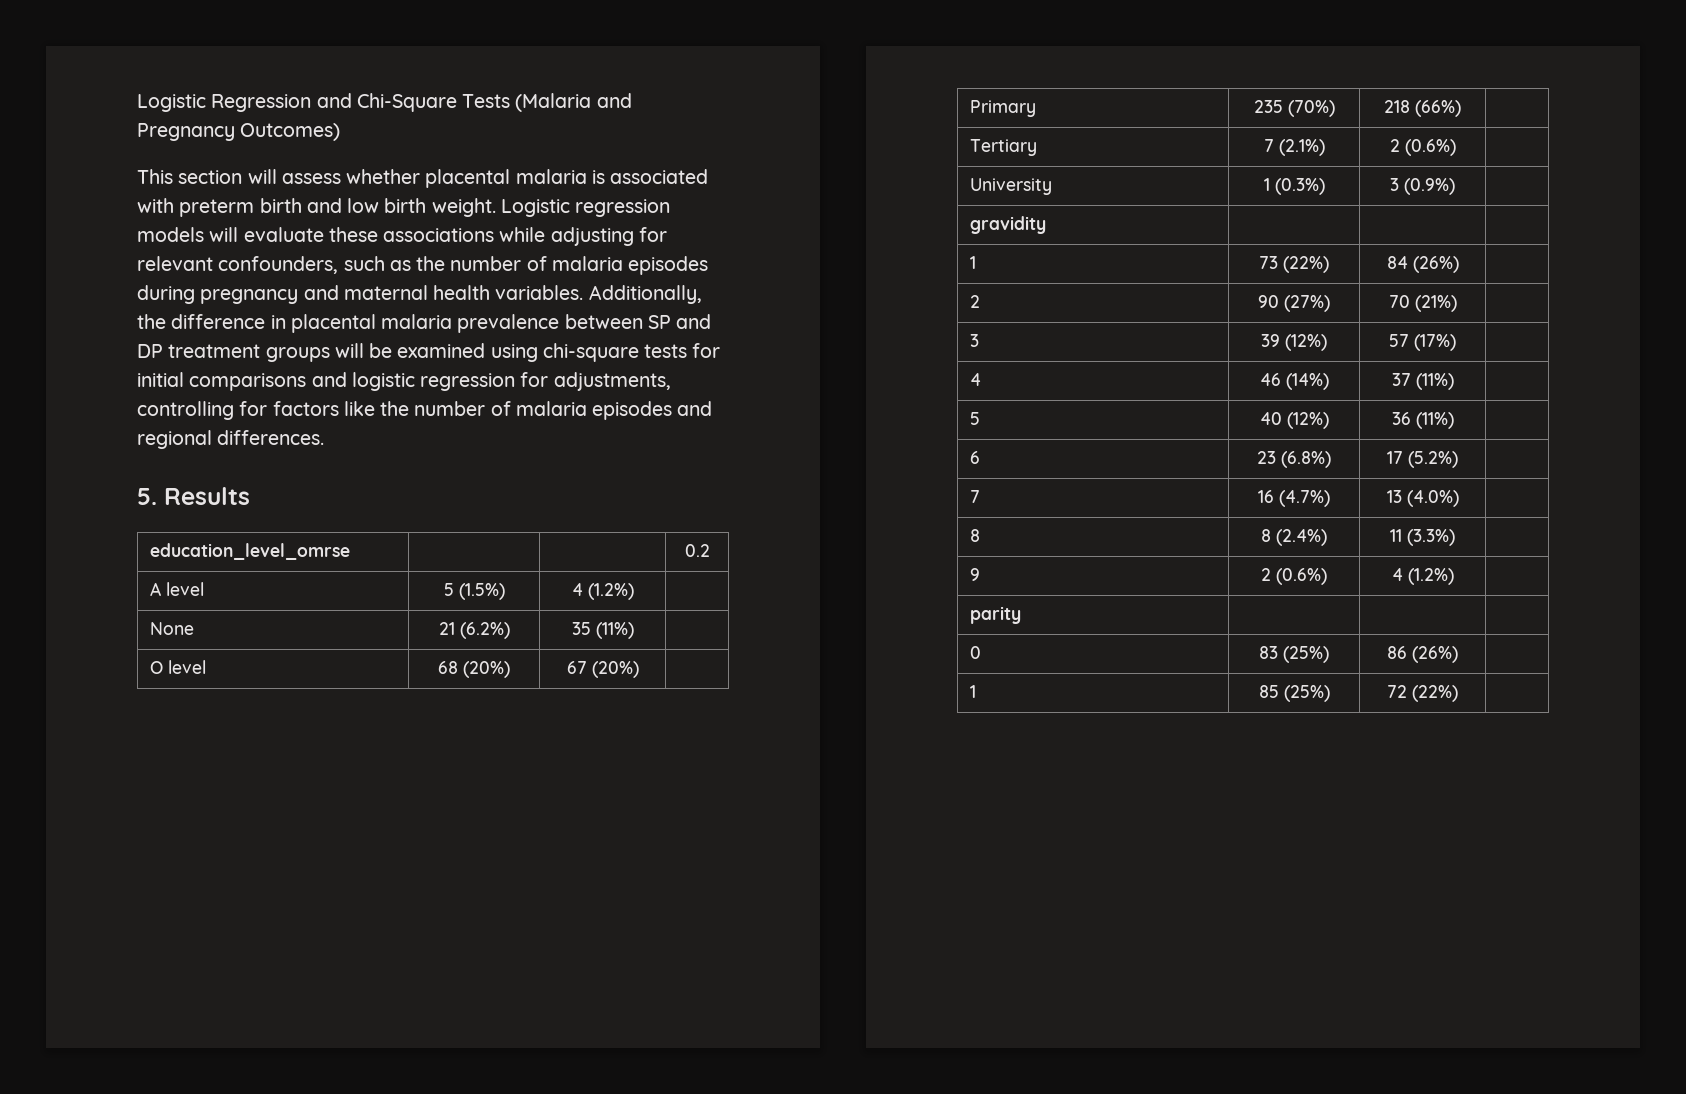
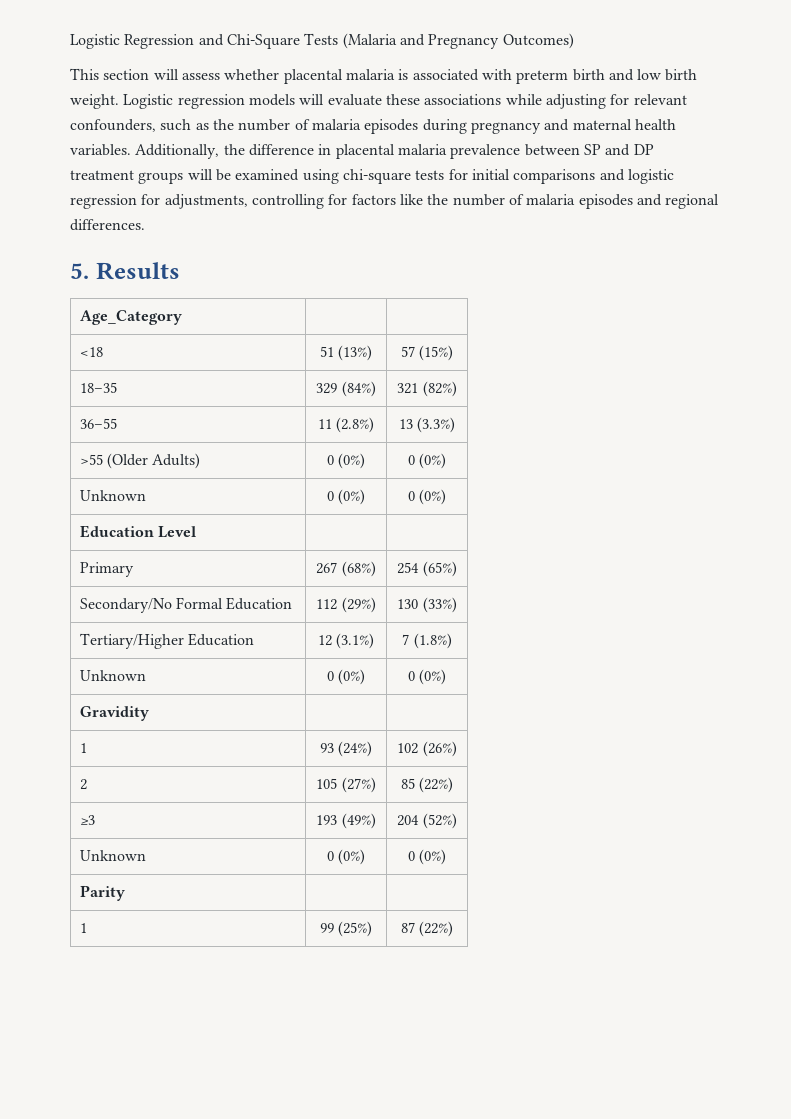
- education_level_omrse | | | 0.2
- A level | 5 (1.5%) | 4 (1.2%) |
- None | 21 (6.2%) | 35 (11%) |
- O level | 68 (20%) | 67 (20%) |
- Primary | 235 (70%) | 218 (66%) |
- Tertiary | 7 (2.1%) | 2 (0.6%) |
- University | 1 (0.3%) | 3 (0.9%) |
- gravidity | | |
- 1 | 73 (22%) | 84 (26%) |
+ Age_Category | |
+ <18 | 51 (13%) | 57 (15%)
+ 18–35 | 329 (84%) | 321 (82%)
+ 36–55 | 11 (2.8%) | 13 (3.3%)
+ >55 (Older Adults) | 0 (0%) | 0 (0%)
+ Unknown | 0 (0%) | 0 (0%)
+ Education Level | |
+ Primary | 267 (68%) | 254 (65%)
+ Secondary/No Formal Education | 112 (29%) | 130 (33%)
+ Tertiary/Higher Education | 12 (3.1%) | 7 (1.8%)
+ Unknown | 0 (0%) | 0 (0%)
+ Gravidity | |
+ 1 | 93 (24%) | 102 (26%)
- 2 | 90 (27%) | 70 (21%) |
- 3 | 39 (12%) | 57 (17%) |
- 4 | 46 (14%) | 37 (11%) |
- 5 | 40 (12%) | 36 (11%) |
- 6 | 23 (6.8%) | 17 (5.2%) |
- 7 | 16 (4.7%) | 13 (4.0%) |
- 8 | 8 (2.4%) | 11 (3.3%) |
- 9 | 2 (0.6%) | 4 (1.2%) |
- parity | | |
- 0 | 83 (25%) | 86 (26%) |
- 1 | 85 (25%) | 72 (22%) |
+ 2 | 105 (27%) | 85 (22%)
+ ≥3 | 193 (49%) | 204 (52%)
+ Unknown | 0 (0%) | 0 (0%)
+ Parity | |
+ 1 | 99 (25%) | 87 (22%)

